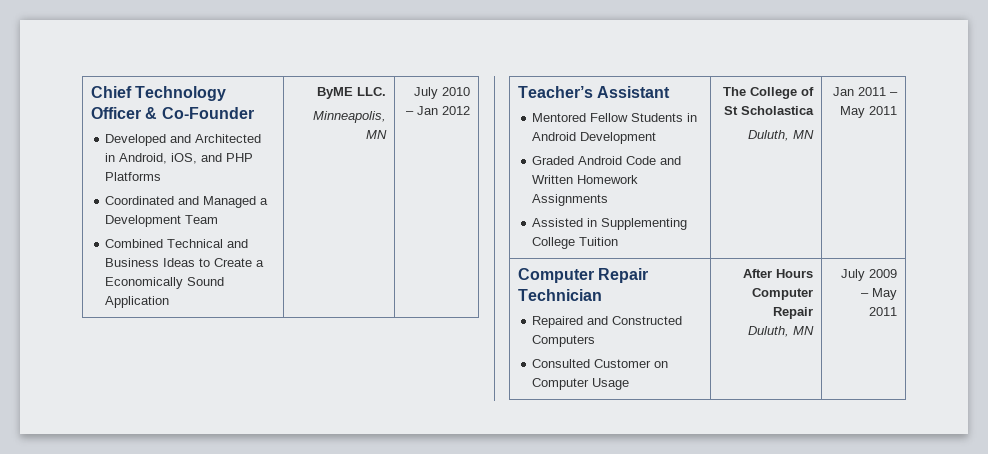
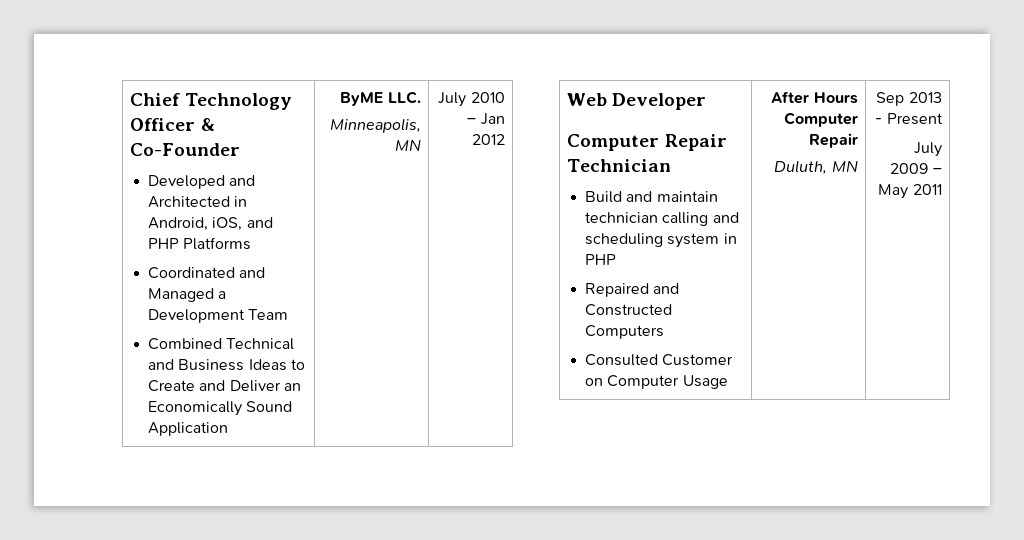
- Combined Technical and Business Ideas to Create a Economically Sound Application
+ Combined Technical and Business Ideas to Create and Deliver an Economically Sound Application
- Teacher’s Assistant
- Mentored Fellow Students in Android Development
- Graded Android Code and Written Homework Assignments
- Assisted in Supplementing College Tuition | The College of St Scholastica
- Duluth, MN | Jan 2011 – May 2011
+ Web Developer
  Computer Repair Technician
+ Build and maintain technician calling and scheduling system in PHP
  Repaired and Constructed Computers
  Consulted Customer on Computer Usage | After Hours Computer Repair
- Duluth, MN | July 2009 – May 2011
+ Duluth, MN | Sep 2013 - Present
+ July 2009 – May 2011

